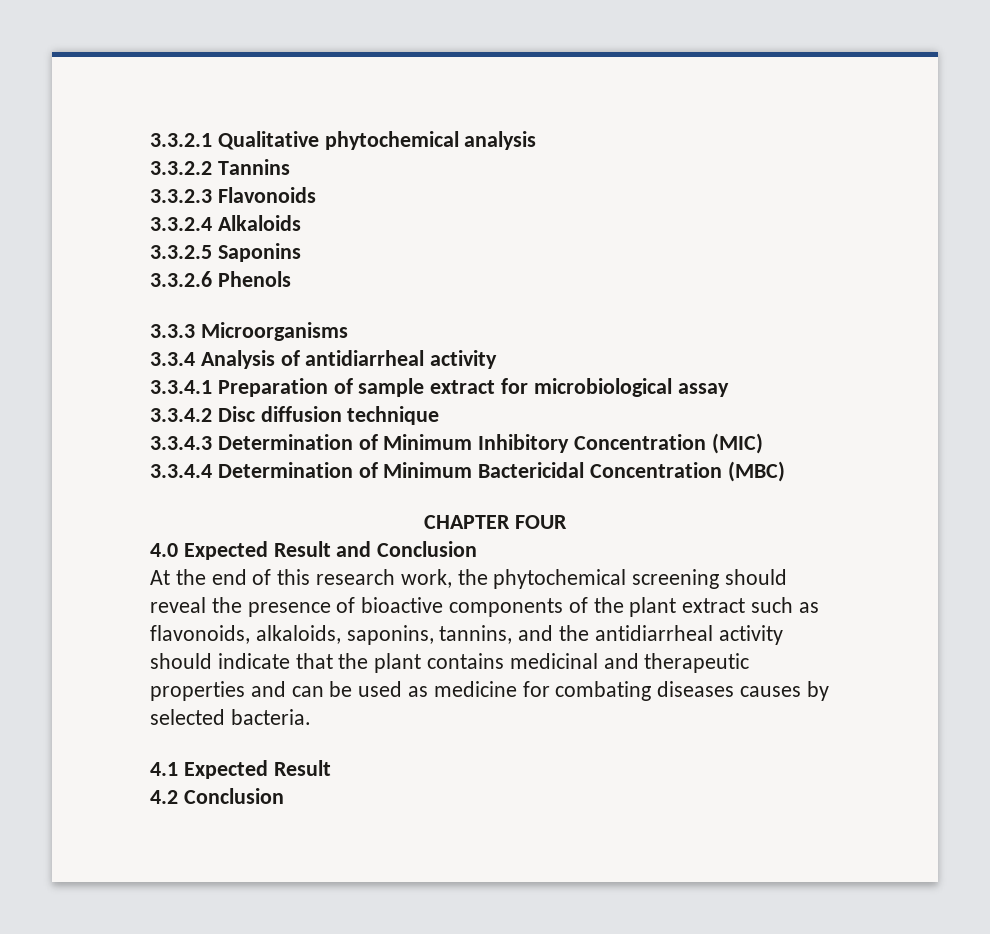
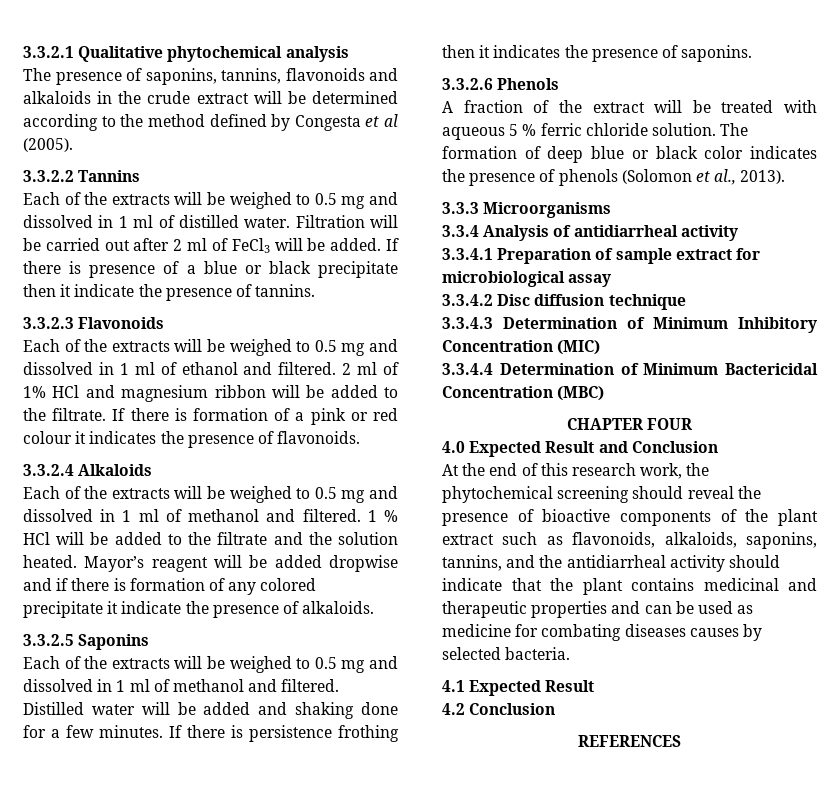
+ The presence of saponins, tannins, flavonoids and alkaloids in the crude extract will be determined according to the method defined by Congesta et al (2005).
  3.3.2.2 Tannins
+ Each of the extracts will be weighed to 0.5 mg and dissolved in 1 ml of distilled water. Filtration will be carried out after 2 ml of FeCl3 will be added. If there is presence of a blue or black precipitate then it indicate the presence of tannins.
  3.3.2.3 Flavonoids
+ Each of the extracts will be weighed to 0.5 mg and dissolved in 1 ml of ethanol and filtered. 2 ml of 1% HCl and magnesium ribbon will be added to the filtrate. If there is formation of a pink or red colour it indicates the presence of flavonoids.
  3.3.2.4 Alkaloids
+ Each of the extracts will be weighed to 0.5 mg and dissolved in 1 ml of methanol and filtered. 1 % HCl will be added to the filtrate and the solution heated. Mayor’s reagent will be added dropwise and if there is formation of any colored precipitate it indicate the presence of alkaloids.
  3.3.2.5 Saponins
+ Each of the extracts will be weighed to 0.5 mg and dissolved in 1 ml of methanol and filtered. Distilled water will be added and shaking done for a few minutes. If there is persistence frothing then it indicates the presence of saponins.
  3.3.2.6 Phenols
+ A fraction of the extract will be treated with aqueous 5 % ferric chloride solution. The formation of deep blue or black color indicates the presence of phenols (Solomon et al., 2013).
+ REFERENCES

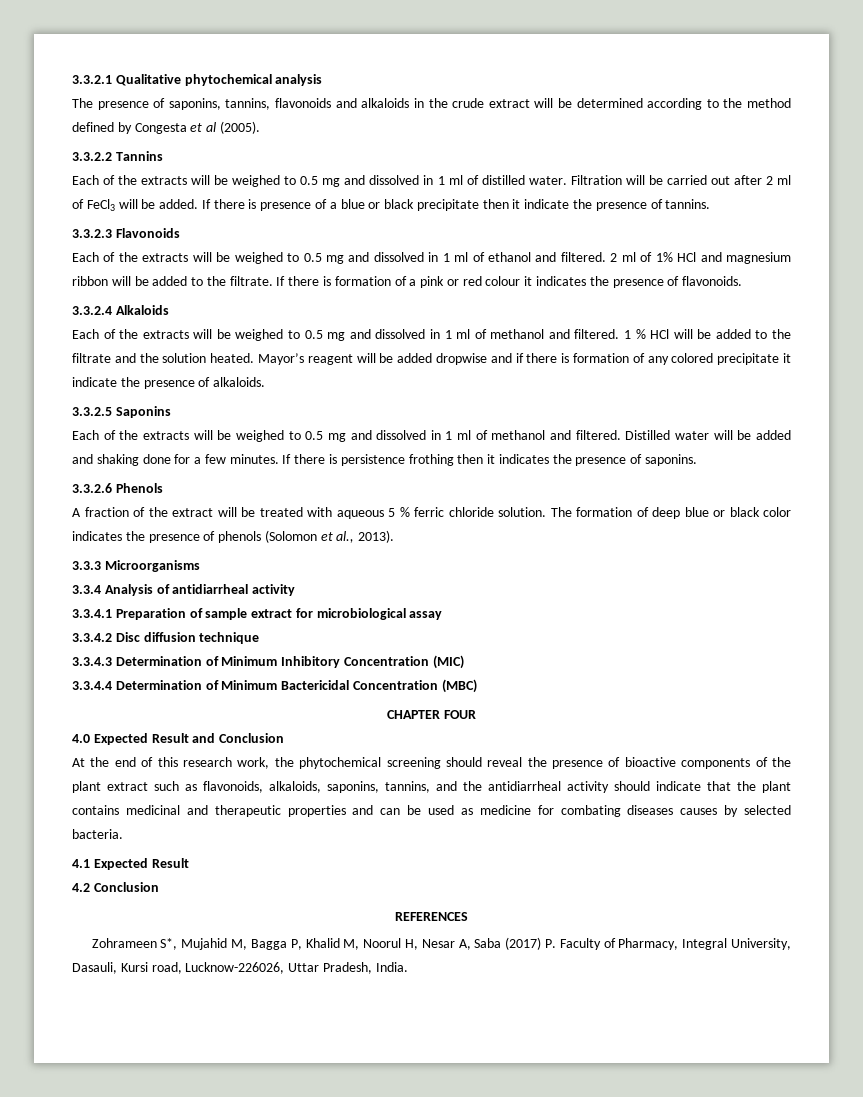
+ Zohrameen S*, Mujahid M, Bagga P, Khalid M, Noorul H, Nesar A, Saba (2017) P. Faculty of Pharmacy, Integral University, Dasauli, Kursi road, Lucknow-226026, Uttar Pradesh, India.

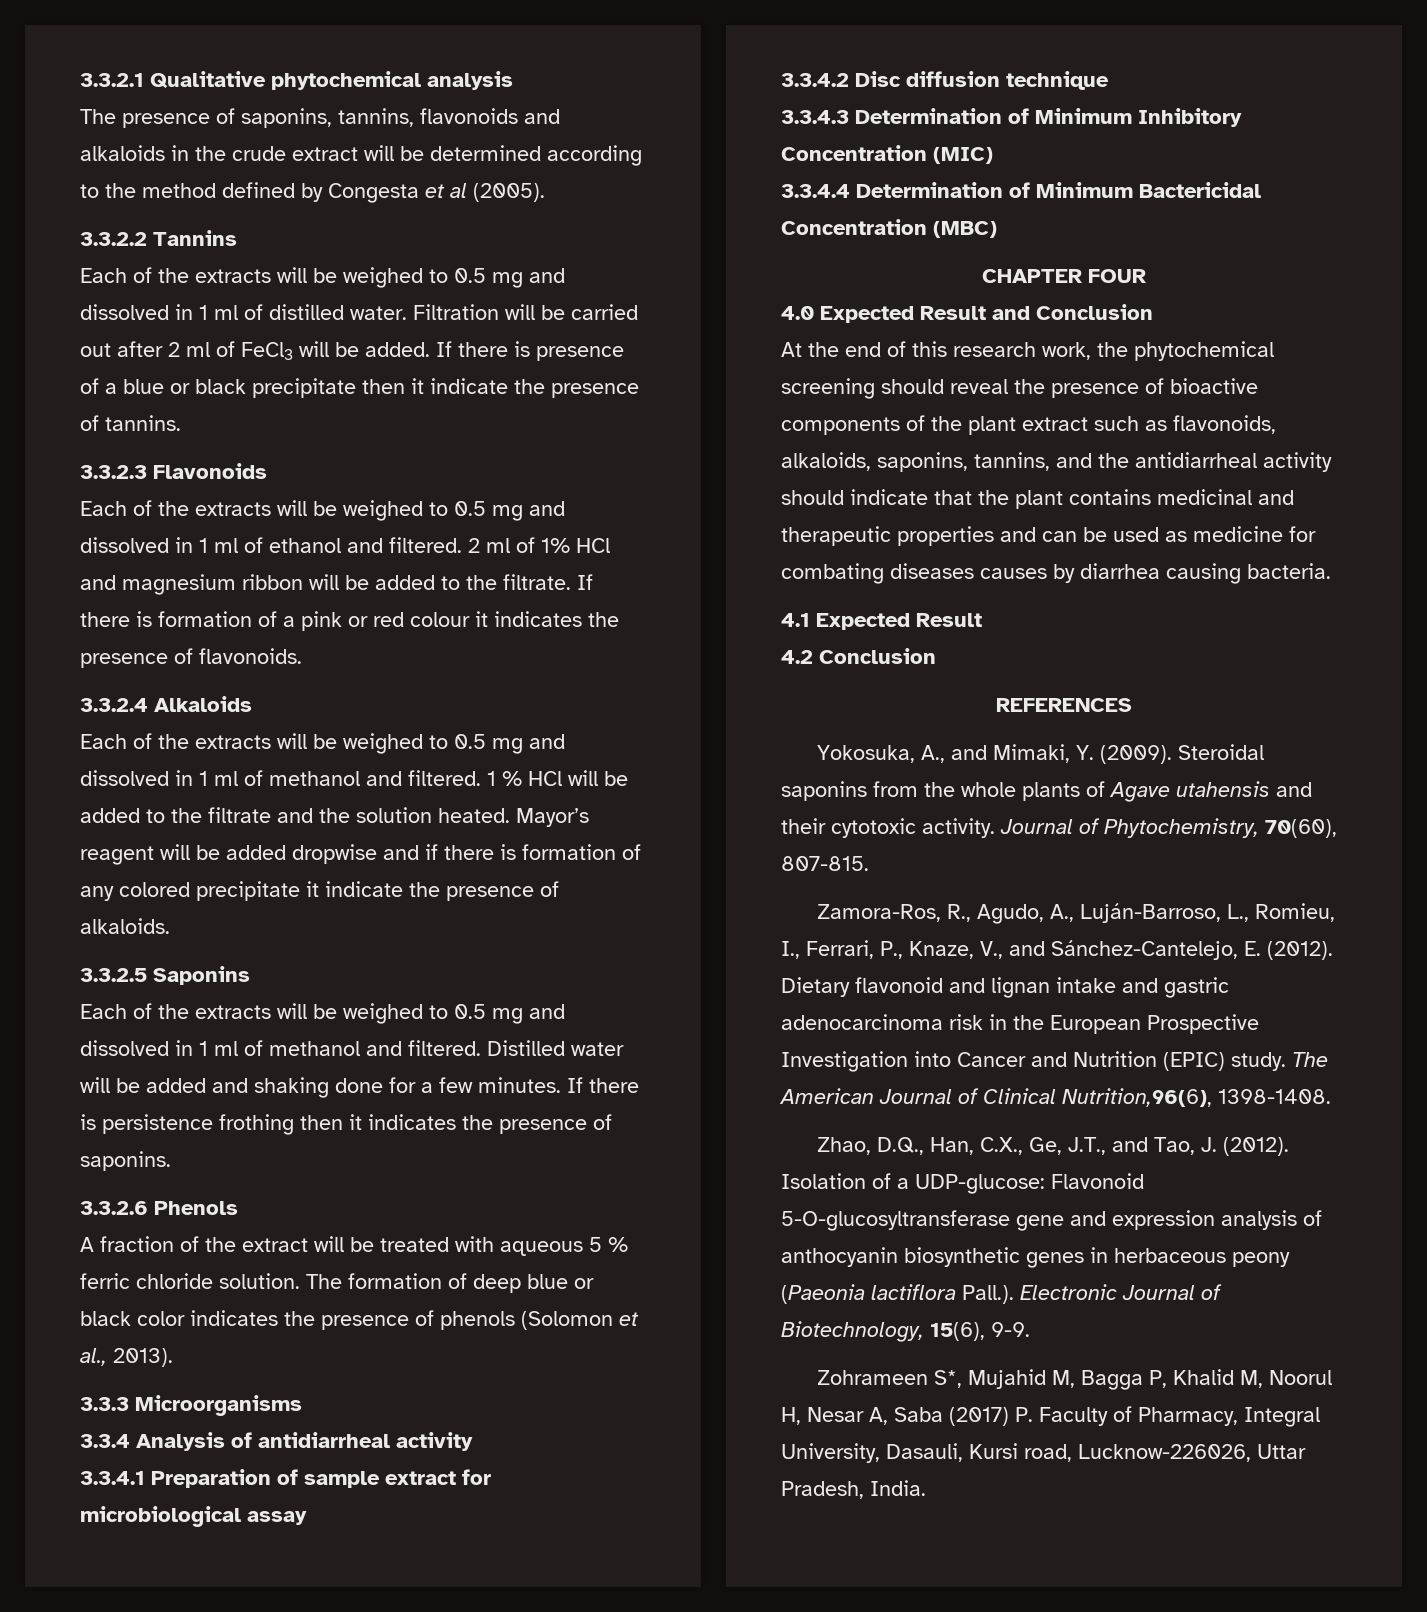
- At the end of this research work, the phytochemical screening should reveal the presence of bioactive components of the plant extract such as flavonoids, alkaloids, saponins, tannins, and the antidiarrheal activity should indicate that the plant contains medicinal and therapeutic properties and can be used as medicine for combating diseases causes by selected bacteria.
+ At the end of this research work, the phytochemical screening should reveal the presence of bioactive components of the plant extract such as flavonoids, alkaloids, saponins, tannins, and the antidiarrheal activity should indicate that the plant contains medicinal and therapeutic properties and can be used as medicine for combating diseases causes by diarrhea causing bacteria.
+ Yokosuka, A., and Mimaki, Y. (2009). Steroidal saponins from the whole plants of Agave utahensis and their cytotoxic activity. Journal of Phytochemistry, 70(60), 807-815.
+ Zamora-Ros, R., Agudo, A., Luján-Barroso, L., Romieu, I., Ferrari, P., Knaze, V., and Sánchez-Cantelejo, E. (2012). Dietary flavonoid and lignan intake and gastric adenocarcinoma risk in the European Prospective Investigation into Cancer and Nutrition (EPIC) study. The American Journal of Clinical Nutrition,96(6), 1398-1408.
+ Zhao, D.Q., Han, C.X., Ge, J.T., and Tao, J. (2012). Isolation of a UDP-glucose: Flavonoid 5-O-glucosyltransferase gene and expression analysis of anthocyanin biosynthetic genes in herbaceous peony (Paeonia lactiflora Pall.). Electronic Journal of Biotechnology, 15(6), 9-9.

